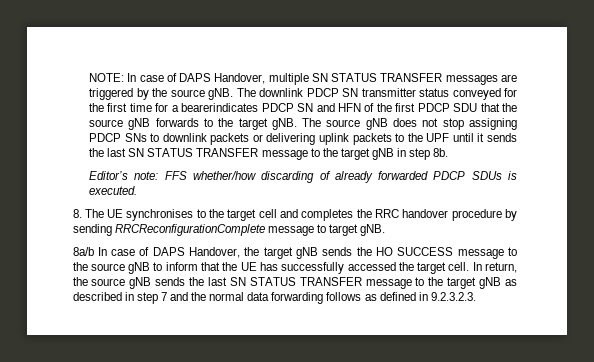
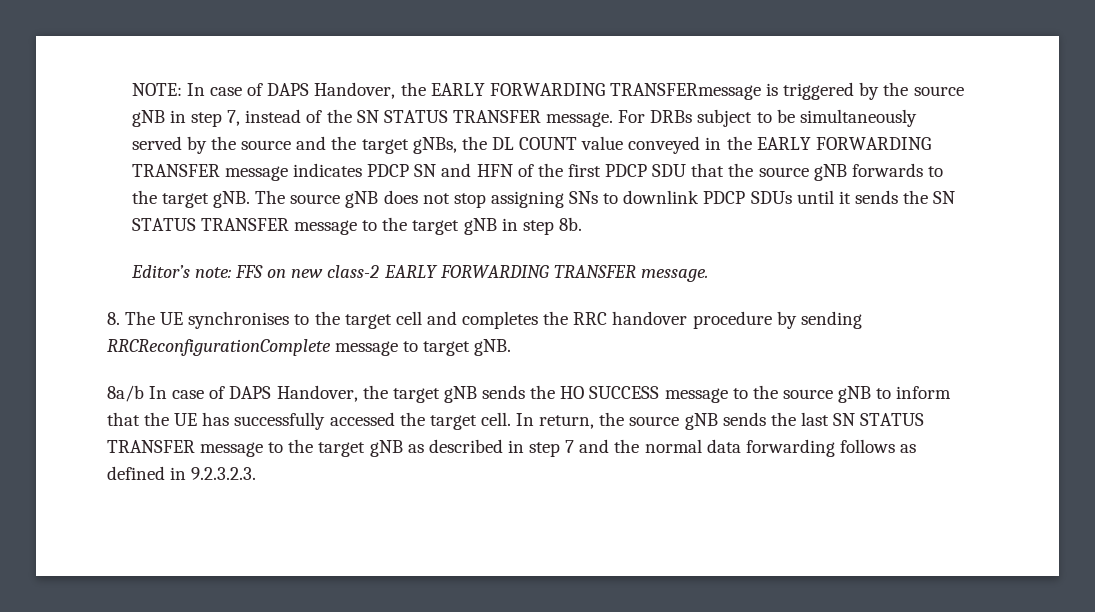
- NOTE: In case of DAPS Handover, multiple SN STATUS TRANSFER messages are triggered by the source gNB. The downlink PDCP SN transmitter status conveyed for the first time for a bearerindicates PDCP SN and HFN of the first PDCP SDU that the source gNB forwards to the target gNB.
+ NOTE: In case of DAPS Handover, the EARLY FORWARDING TRANSFERmessage is triggered by the source gNB in step 7, instead of the SN STATUS TRANSFER message. For DRBs subject to be simultaneously served by the source and the target gNBs, the DL COUNT value conveyed in the EARLY FORWARDING TRANSFER message indicates PDCP SN and HFN of the first PDCP SDU that the source gNB forwards to the target gNB.
- The source gNB does not stop assigning PDCP SNs to downlink packets or delivering uplink packets to the UPF until it sends the last SN STATUS TRANSFER message to the target gNB in step 8b.
+ The source gNB does not stop assigning SNs to downlink PDCP SDUs until it sends the SN STATUS TRANSFER message to the target gNB in step 8b.
- Editor’s note: FFS whether/how discarding of already forwarded PDCP SDUs is executed.
+ Editor’s note: FFS on new class-2 EARLY FORWARDING TRANSFER message.

